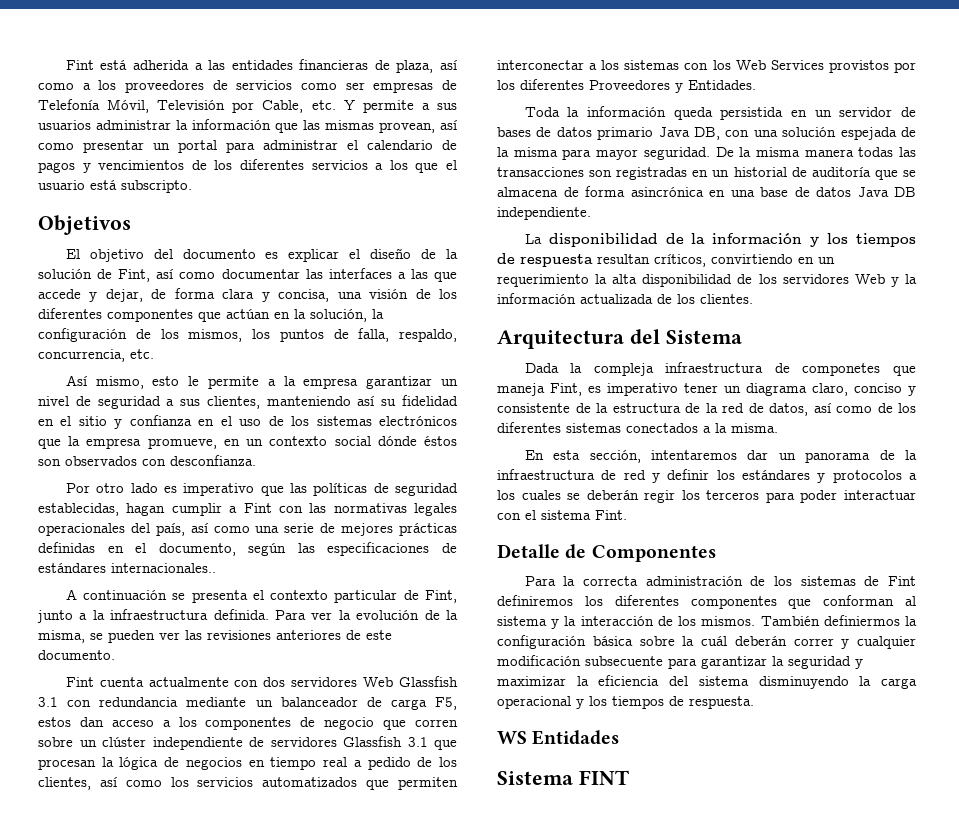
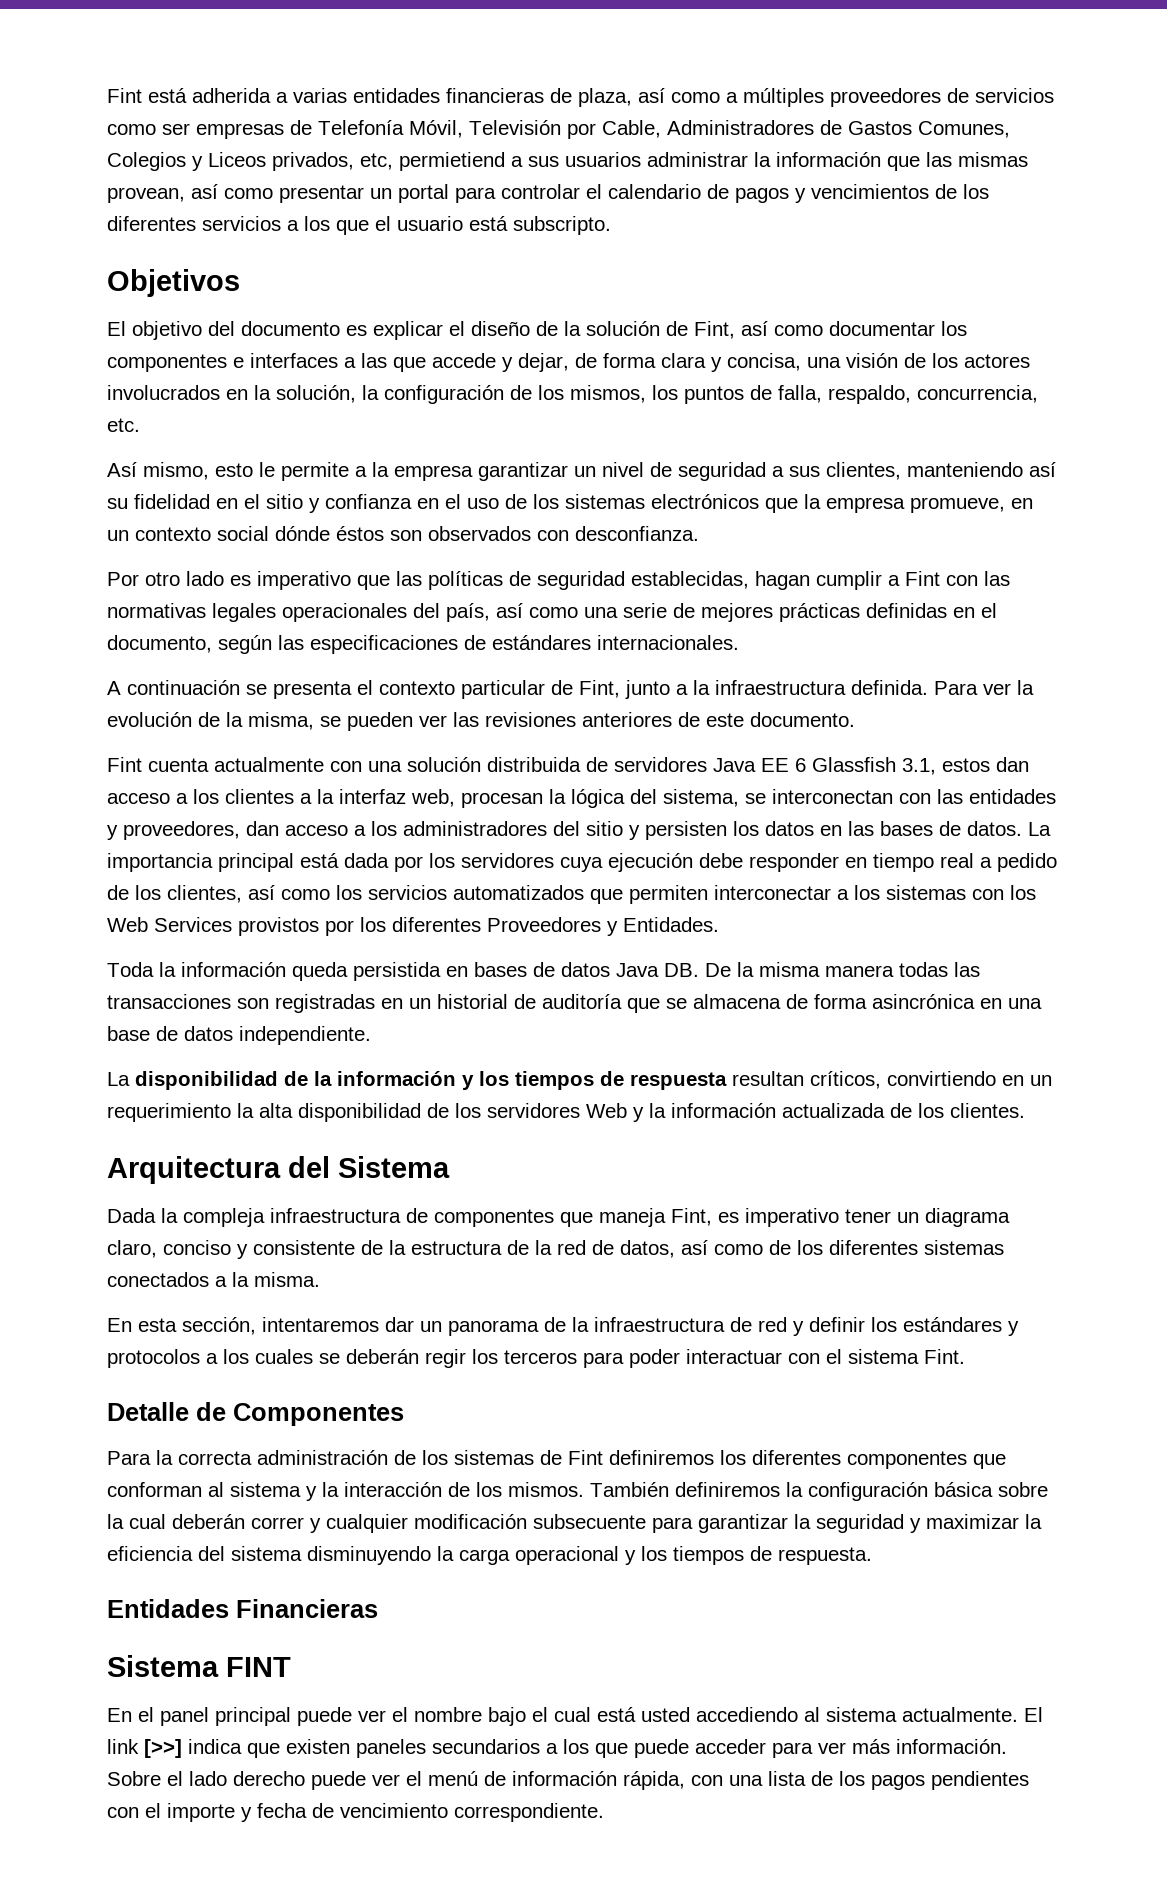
- Fint está adherida a las entidades financieras de plaza, así como a los proveedores de servicios como ser empresas de Telefonía Móvil, Televisión por Cable, etc. Y permite a sus usuarios administrar la información que las mismas provean, así como presentar un portal para administrar el calendario de pagos y vencimientos de los diferentes servicios a los que el usuario está subscripto.
+ Fint está adherida a varias entidades financieras de plaza, así como a múltiples proveedores de servicios como ser empresas de Telefonía Móvil, Televisión por Cable, Administradores de Gastos Comunes, Colegios y Liceos privados, etc, permietiend a sus usuarios administrar la información que las mismas provean, así como presentar un portal para controlar el calendario de pagos y vencimientos de los diferentes servicios a los que el usuario está subscripto.
- El objetivo del documento es explicar el diseño de la solución de Fint, así como documentar las interfaces a las que accede y dejar, de forma clara y concisa, una visión de los diferentes componentes que actúan en la solución, la configuración de los mismos, los puntos de falla, respaldo, concurrencia, etc.
+ El objetivo del documento es explicar el diseño de la solución de Fint, así como documentar los componentes e interfaces a las que accede y dejar, de forma clara y concisa, una visión de los actores involucrados en la solución, la configuración de los mismos, los puntos de falla, respaldo, concurrencia, etc.
- Por otro lado es imperativo que las políticas de seguridad establecidas, hagan cumplir a Fint con las normativas legales operacionales del país, así como una serie de mejores prácticas definidas en el documento, según las especificaciones de estándares internacionales..
+ Por otro lado es imperativo que las políticas de seguridad establecidas, hagan cumplir a Fint con las normativas legales operacionales del país, así como una serie de mejores prácticas definidas en el documento, según las especificaciones de estándares internacionales.
- Fint cuenta actualmente con dos servidores Web Glassfish 3.1 con redundancia mediante un balanceador de carga F5, estos dan acceso a los componentes de negocio que corren sobre un clúster independiente de servidores Glassfish 3.1 que procesan la lógica de negocios en tiempo real a pedido de los clientes, así como los servicios automatizados que permiten interconectar a los sistemas con los Web Services provistos por los diferentes Proveedores y Entidades.
+ Fint cuenta actualmente con una solución distribuida de servidores Java EE 6 Glassfish 3.1, estos dan acceso a los clientes a la interfaz web, procesan la lógica del sistema, se interconectan con las entidades y proveedores, dan acceso a los administradores del sitio y persisten los datos en las bases de datos. La importancia principal está dada por los servidores cuya ejecución debe responder en tiempo real a pedido de los clientes, así como los servicios automatizados que permiten interconectar a los sistemas con los Web Services provistos por los diferentes Proveedores y Entidades.
- Toda la información queda persistida en un servidor de bases de datos primario Java DB, con una solución espejada de la misma para mayor seguridad. De la misma manera todas las transacciones son registradas en un historial de auditoría que se almacena de forma asincrónica en una base de datos Java DB independiente.
+ Toda la información queda persistida en bases de datos Java DB. De la misma manera todas las transacciones son registradas en un historial de auditoría que se almacena de forma asincrónica en una base de datos independiente.
- Dada la compleja infraestructura de componetes que maneja Fint, es imperativo tener un diagrama claro, conciso y consistente de la estructura de la red de datos, así como de los diferentes sistemas conectados a la misma.
+ Dada la compleja infraestructura de componentes que maneja Fint, es imperativo tener un diagrama claro, conciso y consistente de la estructura de la red de datos, así como de los diferentes sistemas conectados a la misma.
- También definiermos la configuración básica sobre la cuál deberán correr y cualquier modificación subsecuente para garantizar la seguridad y maximizar la eficiencia del sistema disminuyendo la carga operacional y los tiempos de respuesta.
+ También definiremos la configuración básica sobre la cual deberán correr y cualquier modificación subsecuente para garantizar la seguridad y maximizar la eficiencia del sistema disminuyendo la carga operacional y los tiempos de respuesta.
- WS Entidades
+ Entidades Financieras
+ En el panel principal puede ver el nombre bajo el cual está usted accediendo al sistema actualmente. El link [>>] indica que existen paneles secundarios a los que puede acceder para ver más información. Sobre el lado derecho puede ver el menú de información rápida, con una lista de los pagos pendientes con el importe y fecha de vencimiento correspondiente.

